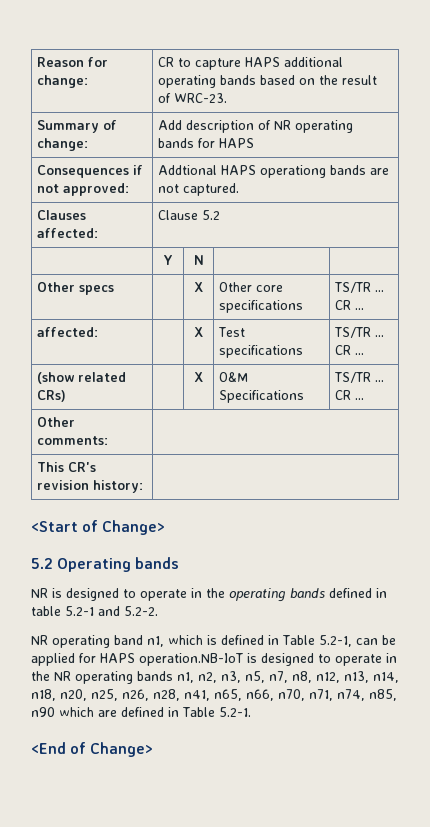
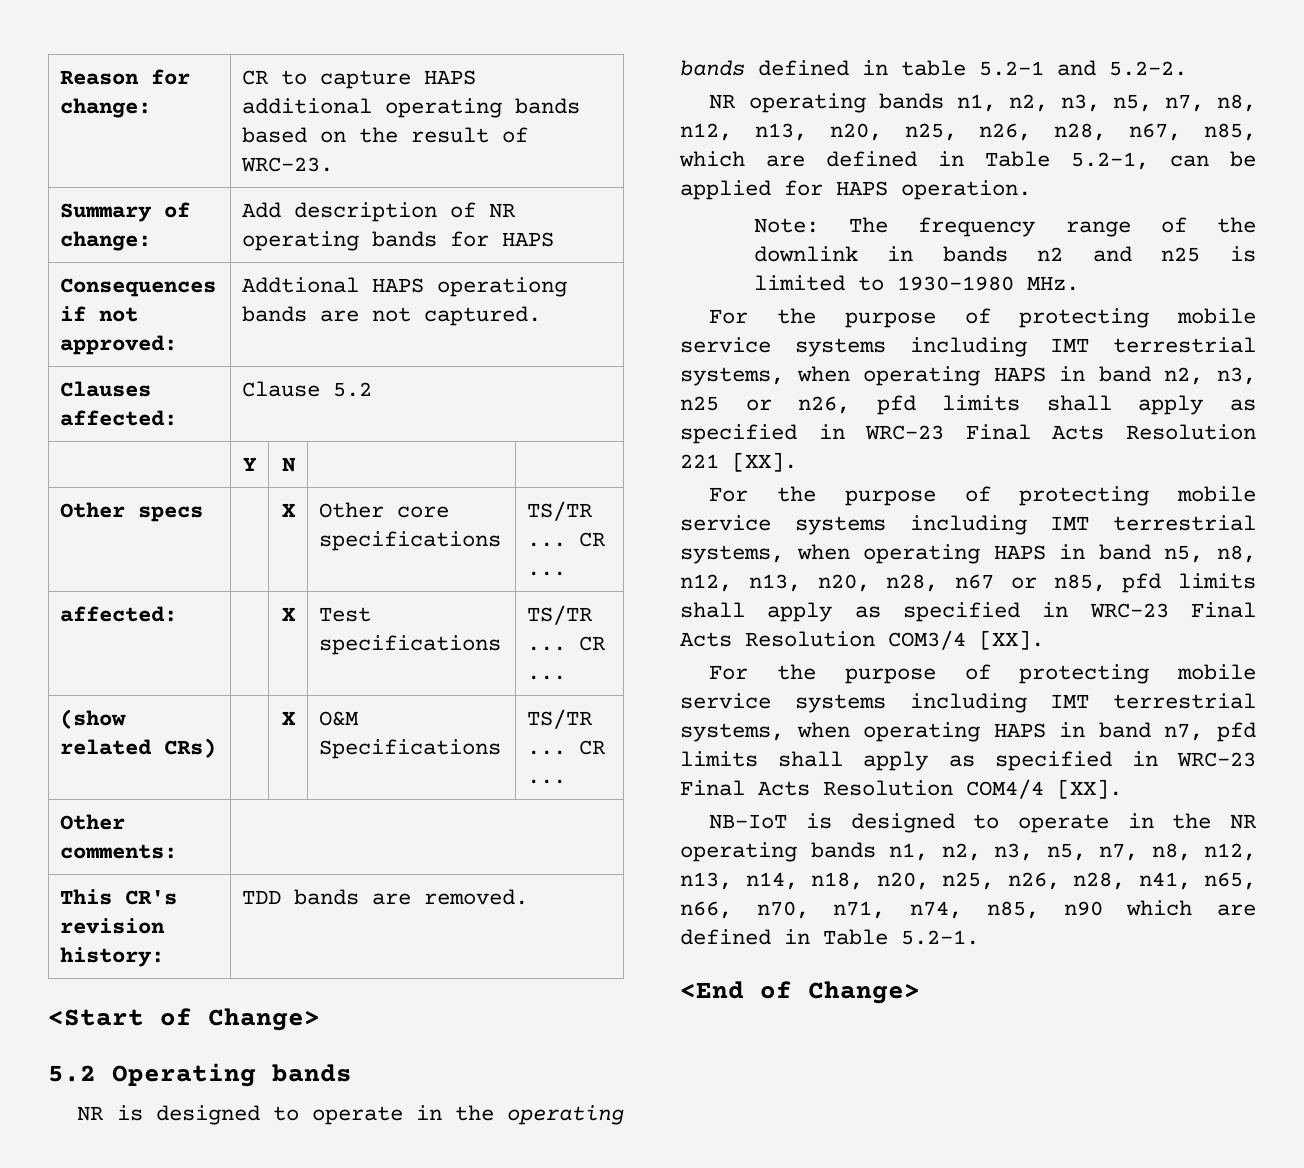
- This CR's revision history: |
+ This CR's revision history: | TDD bands are removed.
- NR operating band n1, which is defined in Table 5.2-1, can be applied for HAPS operation.NB-IoT is designed to operate in the NR operating bands n1, n2, n3, n5, n7, n8, n12, n13, n14, n18, n20, n25, n26, n28, n41, n65, n66, n70, n71, n74, n85, n90 which are defined in Table 5.2-1.
+ NR operating bands n1, n2, n3, n5, n7, n8, n12, n13, n20, n25, n26, n28, n67, n85, which are defined in Table 5.2-1, can be applied for HAPS operation.
+ Note: The frequency range of the downlink in bands n2 and n25 is limited to 1930-1980 MHz.
+ For the purpose of protecting mobile service systems including IMT terrestrial systems, when operating HAPS in band n2, n3, n25 or n26, pfd limits shall apply as specified in WRC-23 Final Acts Resolution 221 [XX].
+ For the purpose of protecting mobile service systems including IMT terrestrial systems, when operating HAPS in band n5, n8, n12, n13, n20, n28, n67 or n85, pfd limits shall apply as specified in WRC-23 Final Acts Resolution COM3/4 [XX].
+ For the purpose of protecting mobile service systems including IMT terrestrial systems, when operating HAPS in band n7, pfd limits shall apply as specified in WRC-23 Final Acts Resolution COM4/4 [XX].
+ NB-IoT is designed to operate in the NR operating bands n1, n2, n3, n5, n7, n8, n12, n13, n14, n18, n20, n25, n26, n28, n41, n65, n66, n70, n71, n74, n85, n90 which are defined in Table 5.2-1.

